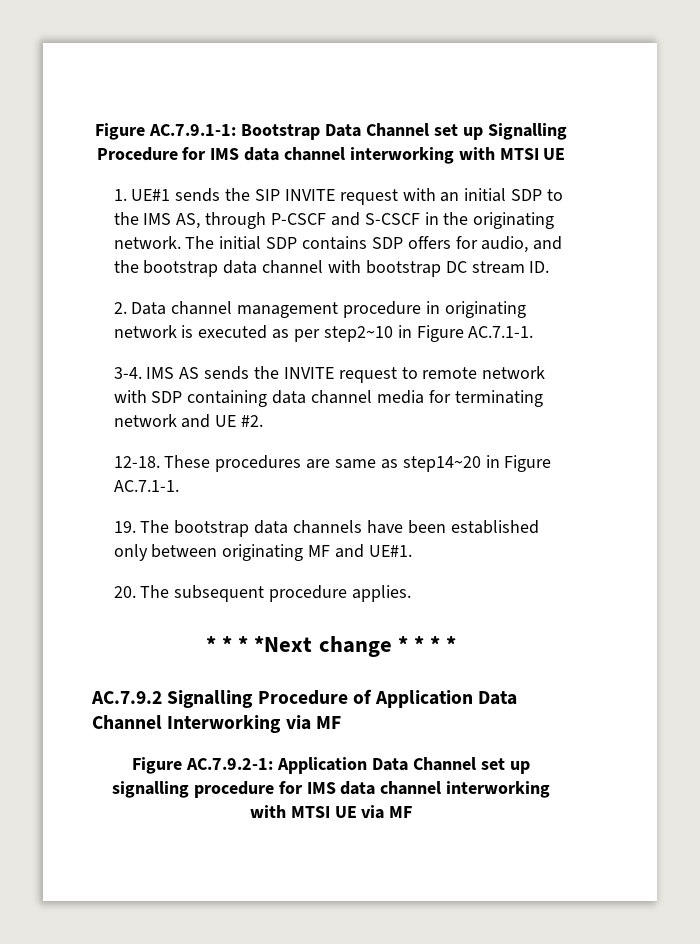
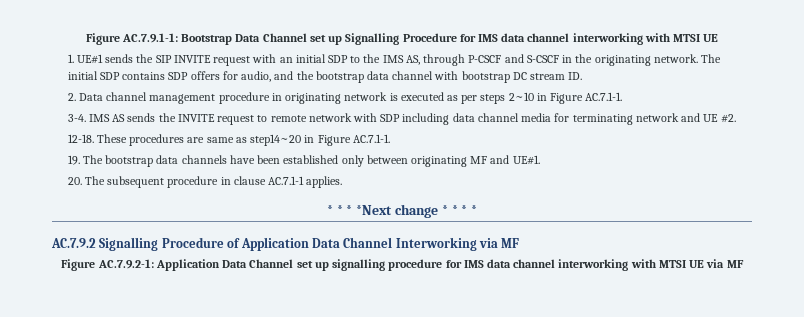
- 2. Data channel management procedure in originating network is executed as per step2~10 in Figure AC.7.1-1.
+ 2. Data channel management procedure in originating network is executed as per steps 2~10 in Figure AC.7.1-1.
- IMS AS sends the INVITE request to remote network with SDP containing data channel media for terminating network and UE #2.
+ IMS AS sends the INVITE request to remote network with SDP including data channel media for terminating network and UE #2.
- 20. The subsequent procedure applies.
+ 20. The subsequent procedure in clause AC.7.1-1 applies.

